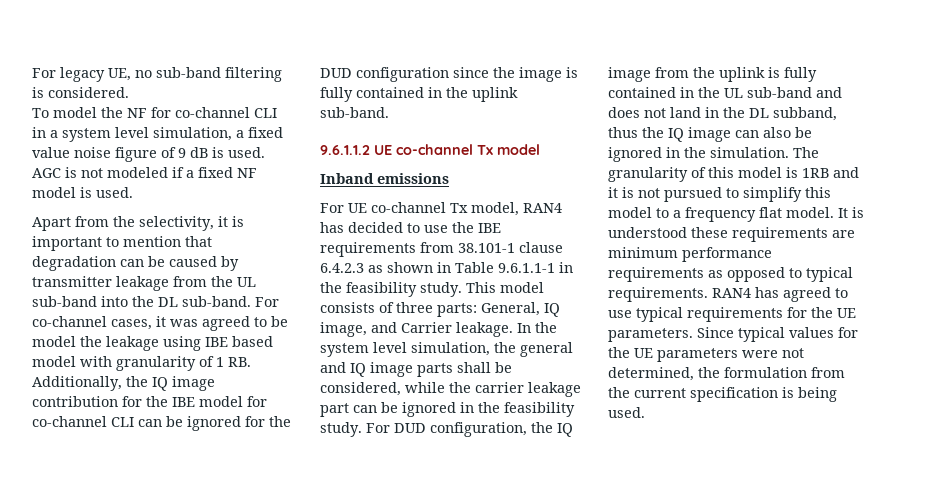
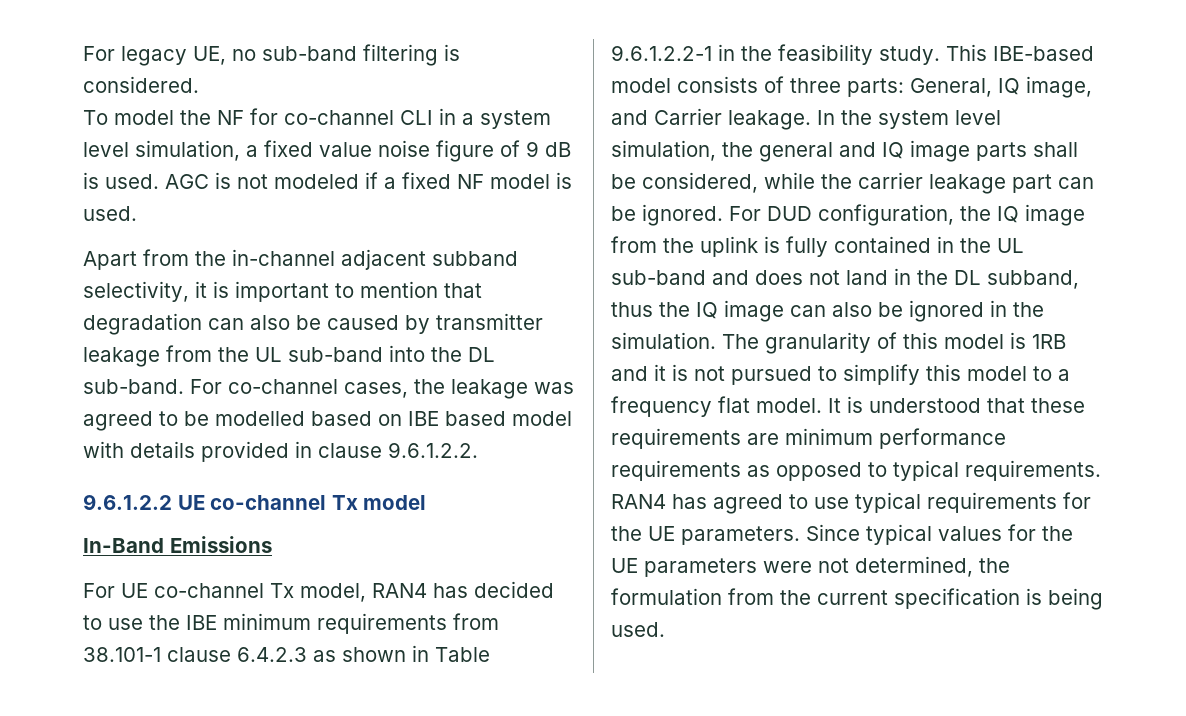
- Apart from the selectivity, it is important to mention that degradation can be caused by transmitter leakage from the UL sub-band into the DL sub-band.
+ Apart from the in-channel adjacent subband selectivity, it is important to mention that degradation can also be caused by transmitter leakage from the UL sub-band into the DL sub-band.
- For co-channel cases, it was agreed to be model the leakage using IBE based model with granularity of 1 RB. Additionally, the IQ image contribution for the IBE model for co-channel CLI can be ignored for the DUD configuration since the image is fully contained in the uplink sub-band.
- 9.6.1.1.2 UE co-channel Tx model
+ For co-channel cases, the leakage was agreed to be modelled based on IBE based model with details provided in clause 9.6.1.2.2.
+ 9.6.1.2.2 UE co-channel Tx model
- Inband emissions
+ In-Band Emissions
- For UE co-channel Tx model, RAN4 has decided to use the IBE requirements from 38.101-1 clause 6.4.2.3 as shown in Table 9.6.1.1-1 in the feasibility study.
+ For UE co-channel Tx model, RAN4 has decided to use the IBE minimum requirements from 38.101-1 clause 6.4.2.3 as shown in Table 9.6.1.2.2-1 in the feasibility study.
- This model consists of three parts: General, IQ image, and Carrier leakage.
+ This IBE-based model consists of three parts: General, IQ image, and Carrier leakage.
- In the system level simulation, the general and IQ image parts shall be considered, while the carrier leakage part can be ignored in the feasibility study.
+ In the system level simulation, the general and IQ image parts shall be considered, while the carrier leakage part can be ignored.
- It is understood these requirements are minimum performance requirements as opposed to typical requirements.
+ It is understood that these requirements are minimum performance requirements as opposed to typical requirements.

